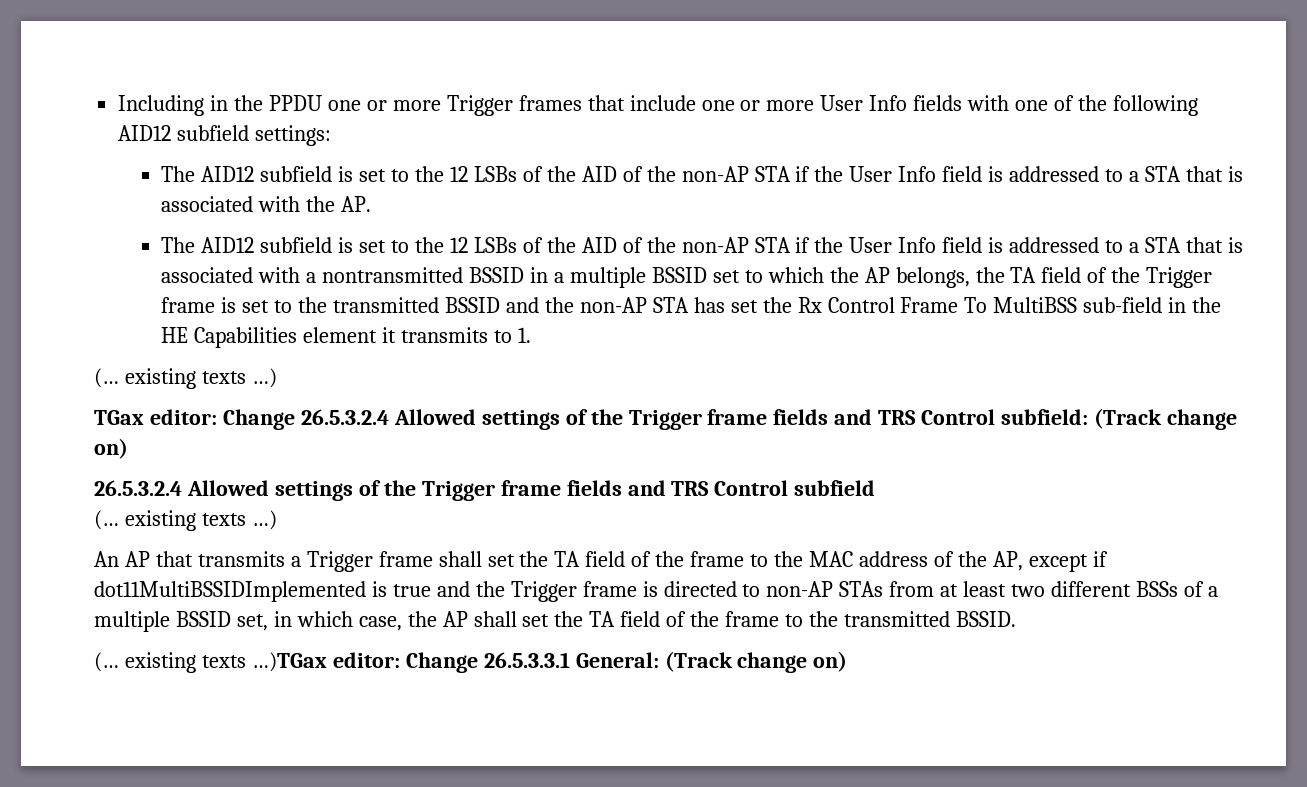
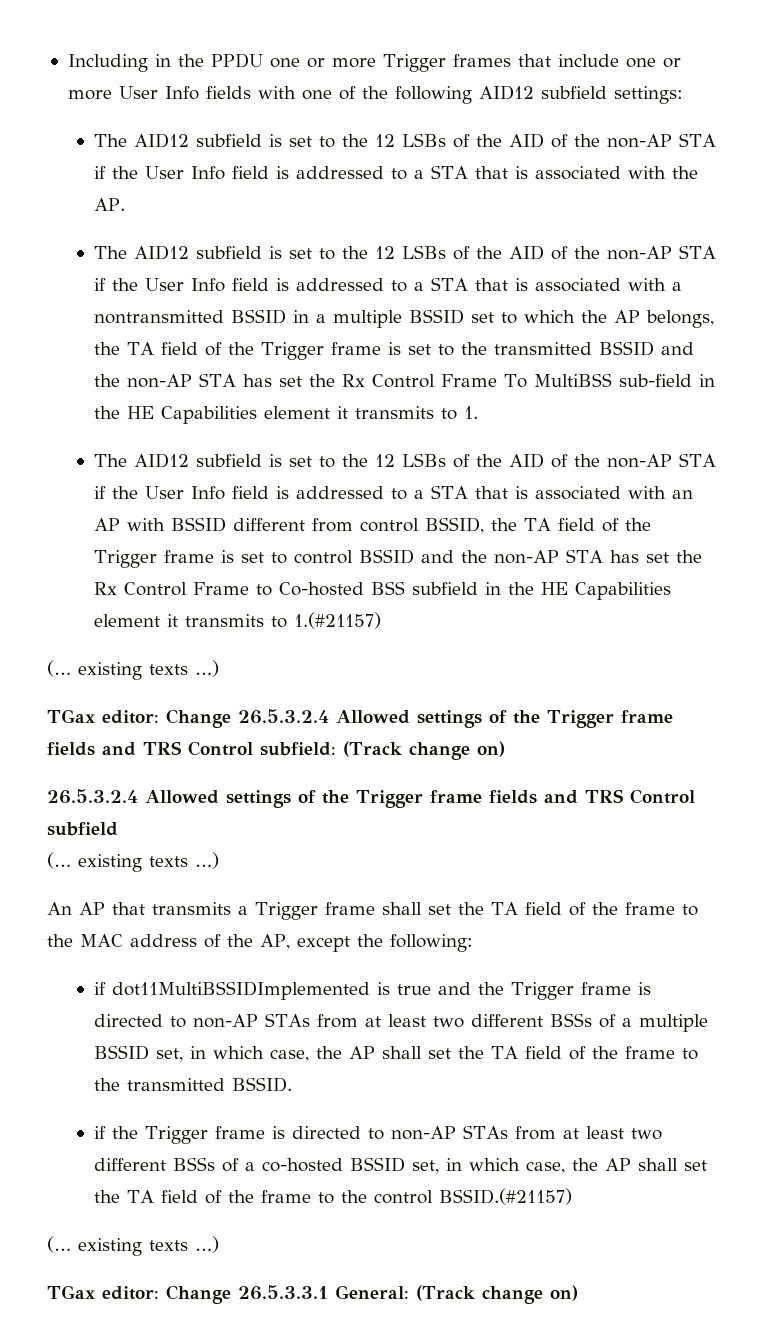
+ The AID12 subfield is set to the 12 LSBs of the AID of the non-AP STA if the User Info field is addressed to a STA that is associated with an AP with BSSID different from control BSSID, the TA field of the Trigger frame is set to control BSSID and the non-AP STA has set the Rx Control Frame to Co-hosted BSS subfield in the HE Capabilities element it transmits to 1.(#21157)
- An AP that transmits a Trigger frame shall set the TA field of the frame to the MAC address of the AP, except if dot11MultiBSSIDImplemented is true and the Trigger frame is directed to non-AP STAs from at least two different BSSs of a multiple BSSID set, in which case, the AP shall set the TA field of the frame to the transmitted BSSID.
+ An AP that transmits a Trigger frame shall set the TA field of the frame to the MAC address of the AP, except the following:
+ if dot11MultiBSSIDImplemented is true and the Trigger frame is directed to non-AP STAs from at least two different BSSs of a multiple BSSID set, in which case, the AP shall set the TA field of the frame to the transmitted BSSID.
- (… existing texts …)TGax editor: Change 26.5.3.3.1 General: (Track change on)
+ if the Trigger frame is directed to non-AP STAs from at least two different BSSs of a co-hosted BSSID set, in which case, the AP shall set the TA field of the frame to the control BSSID.(#21157)
+ (… existing texts …)
+ TGax editor: Change 26.5.3.3.1 General: (Track change on)

